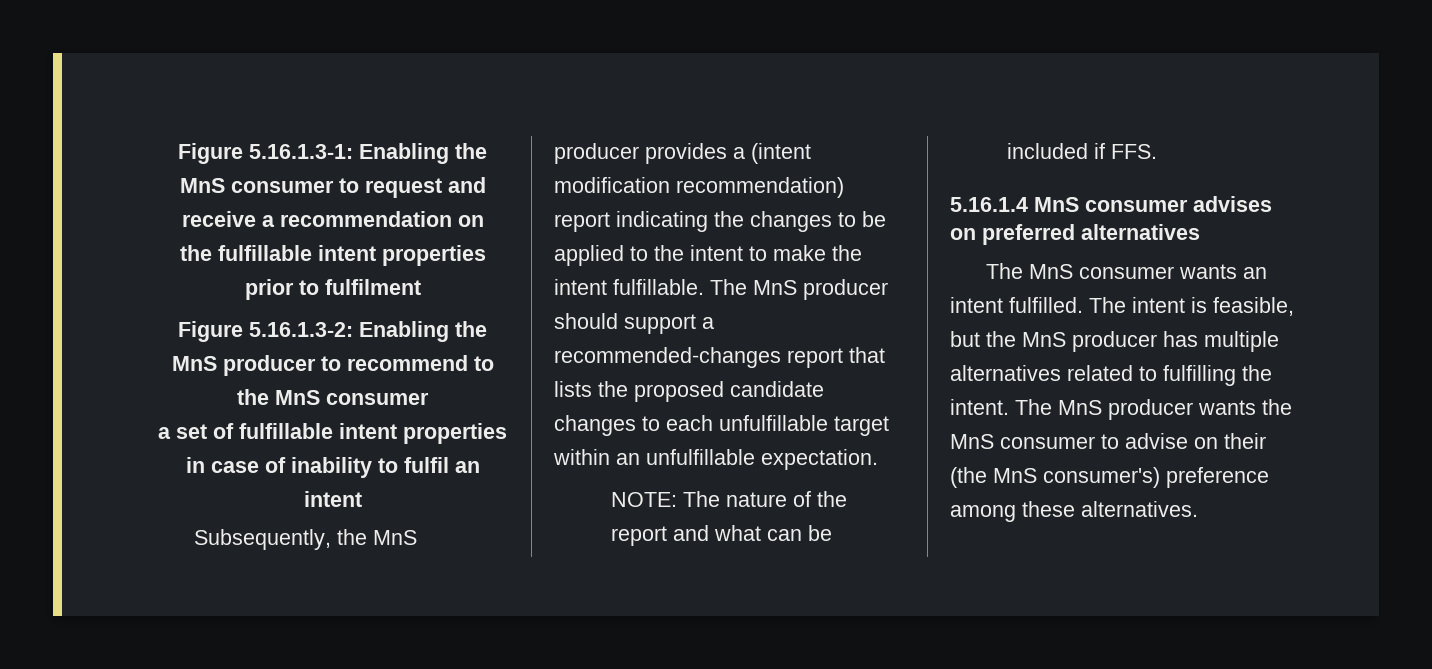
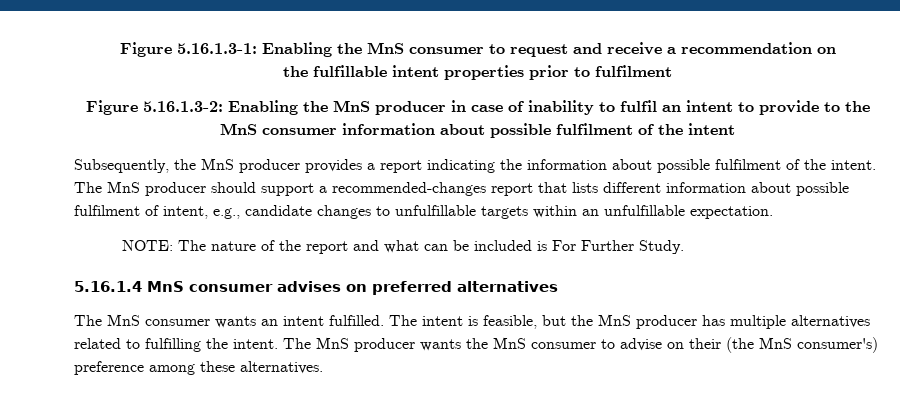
- Figure 5.16.1.3-2: Enabling the MnS producer to recommend to the MnS consumer
- a set of fulfillable intent properties in case of inability to fulfil an intent
+ Figure 5.16.1.3-2: Enabling the MnS producer in case of inability to fulfil an intent to provide to the MnS consumer information about possible fulfilment of the intent
- Subsequently, the MnS producer provides a (intent modification recommendation) report indicating the changes to be applied to the intent to make the intent fulfillable.
+ Subsequently, the MnS producer provides a report indicating the information about possible fulfilment of the intent.
- The MnS producer should support a recommended-changes report that lists the proposed candidate changes to each unfulfillable target within an unfulfillable expectation.
+ The MnS producer should support a recommended-changes report that lists different information about possible fulfilment of intent, e.g., candidate changes to unfulfillable targets within an unfulfillable expectation.
- NOTE: The nature of the report and what can be included if FFS.
+ NOTE: The nature of the report and what can be included is For Further Study.

